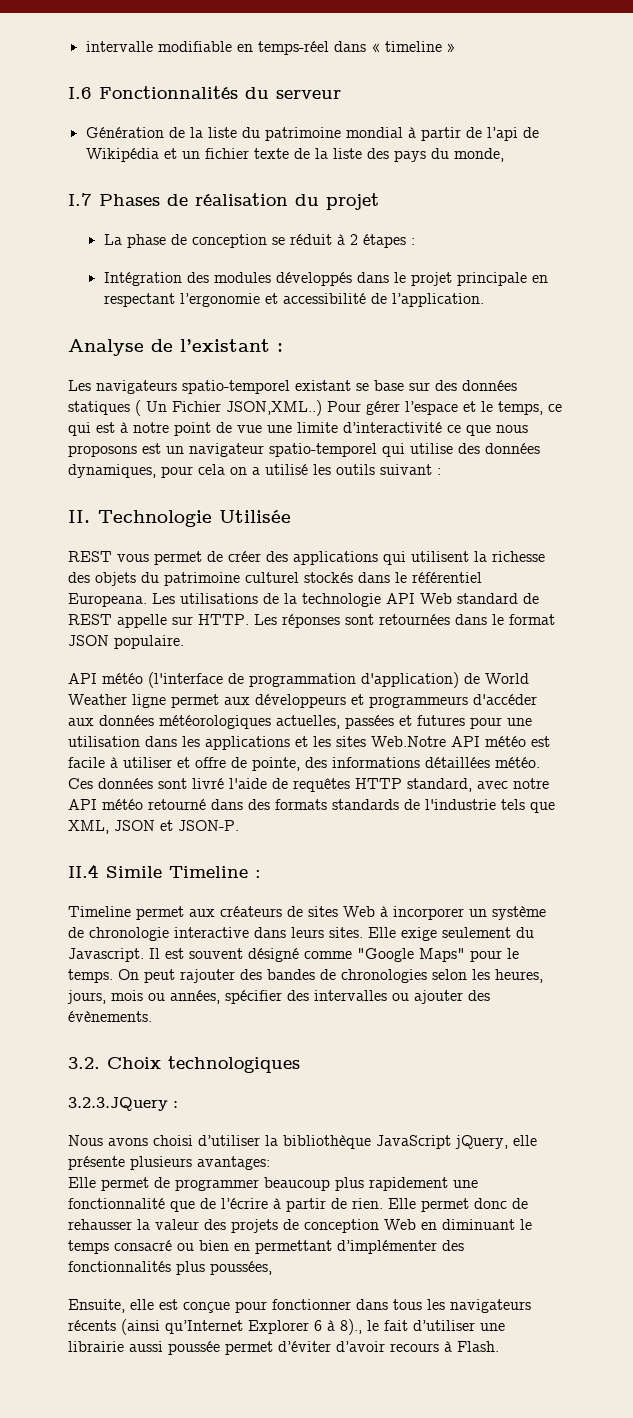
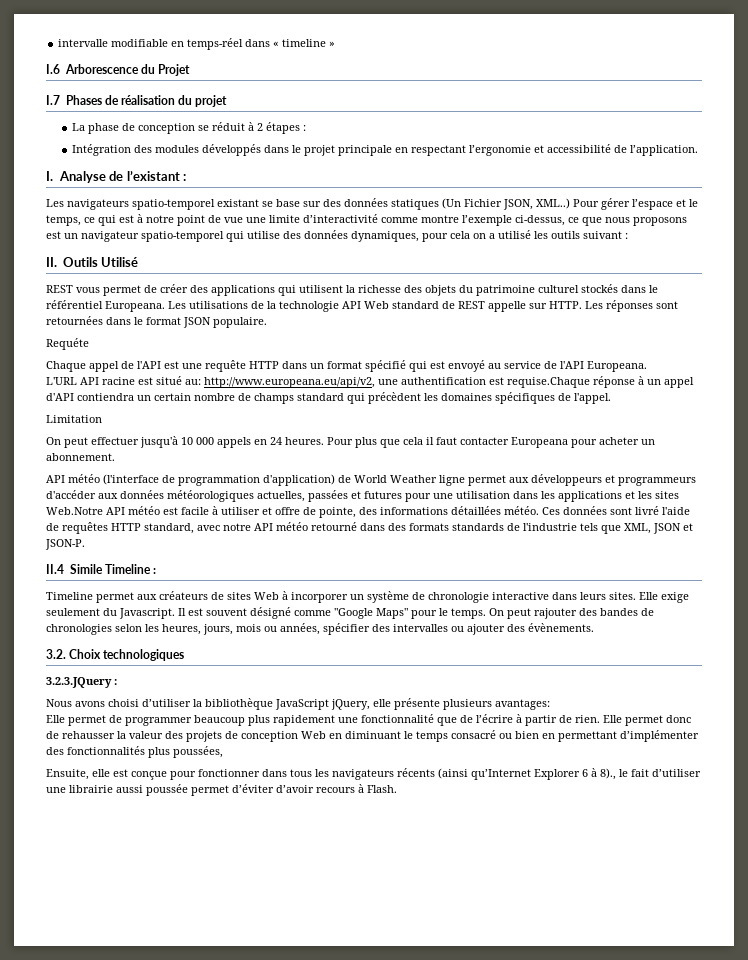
- I.6 Fonctionnalités du serveur
- Génération de la liste du patrimoine mondial à partir de l’api de Wikipédia et un fichier texte de la liste des pays du monde,
+ I.6 Arborescence du Projet
- Analyse de l’existant :
+ I. Analyse de l’existant :
- Les navigateurs spatio-temporel existant se base sur des données statiques ( Un Fichier JSON,XML..)
+ Les navigateurs spatio-temporel existant se base sur des données statiques (Un Fichier JSON, XML..)
- Pour gérer l’espace et le temps, ce qui est à notre point de vue une limite d’interactivité ce que nous proposons est un navigateur spatio-temporel qui utilise des données dynamiques, pour cela on a utilisé les outils suivant :
+ Pour gérer l’espace et le temps, ce qui est à notre point de vue une limite d’interactivité comme montre l’exemple ci-dessus, ce que nous proposons est un navigateur spatio-temporel qui utilise des données dynamiques, pour cela on a utilisé les outils suivant :
- II. Technologie Utilisée
+ II. Outils Utilisé
+ Requéte
+ Chaque appel de l'API est une requête HTTP dans un format spécifié qui est envoyé au service de l'API Europeana.
+ L'URL API racine est situé au: http://www.europeana.eu/api/v2, une authentification est requise.Chaque réponse à un appel d'API contiendra un certain nombre de champs standard qui précèdent les domaines spécifiques de l'appel.
+ Limitation
+ On peut effectuer jusqu'à 10 000 appels en 24 heures. Pour plus que cela il faut contacter Europeana pour acheter un abonnement.

